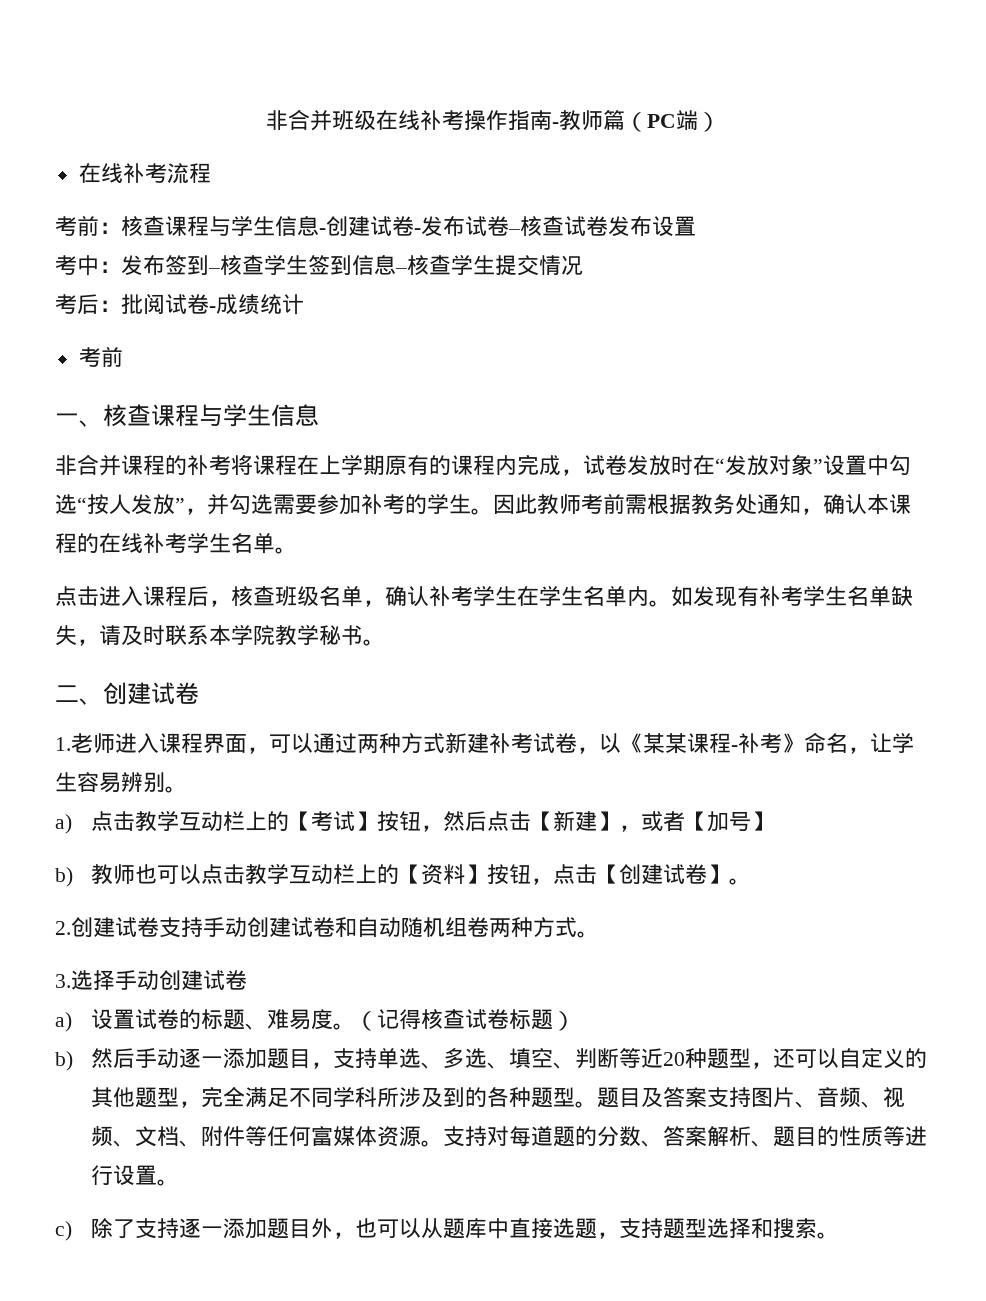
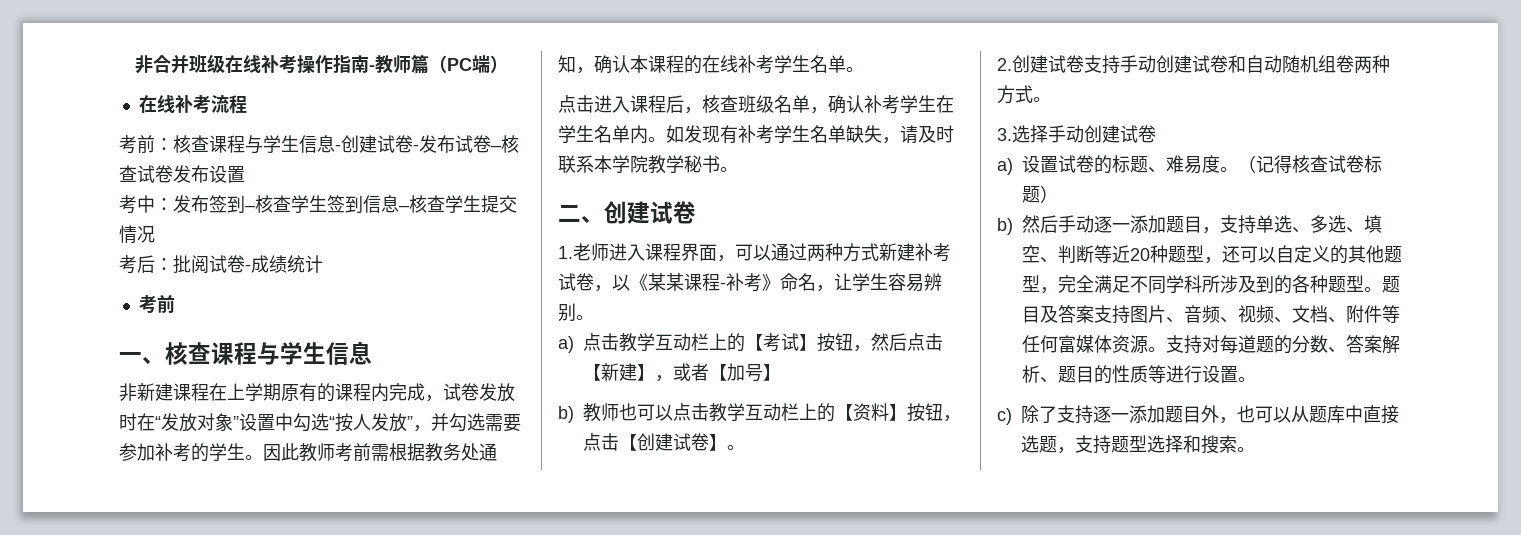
- 非合并课程的补考将课程在上学期原有的课程内完成，试卷发放时在“发放对象”设置中勾选“按人发放”，并勾选需要参加补考的学生。
+ 非新建课程在上学期原有的课程内完成，试卷发放时在“发放对象”设置中勾选“按人发放”，并勾选需要参加补考的学生。

